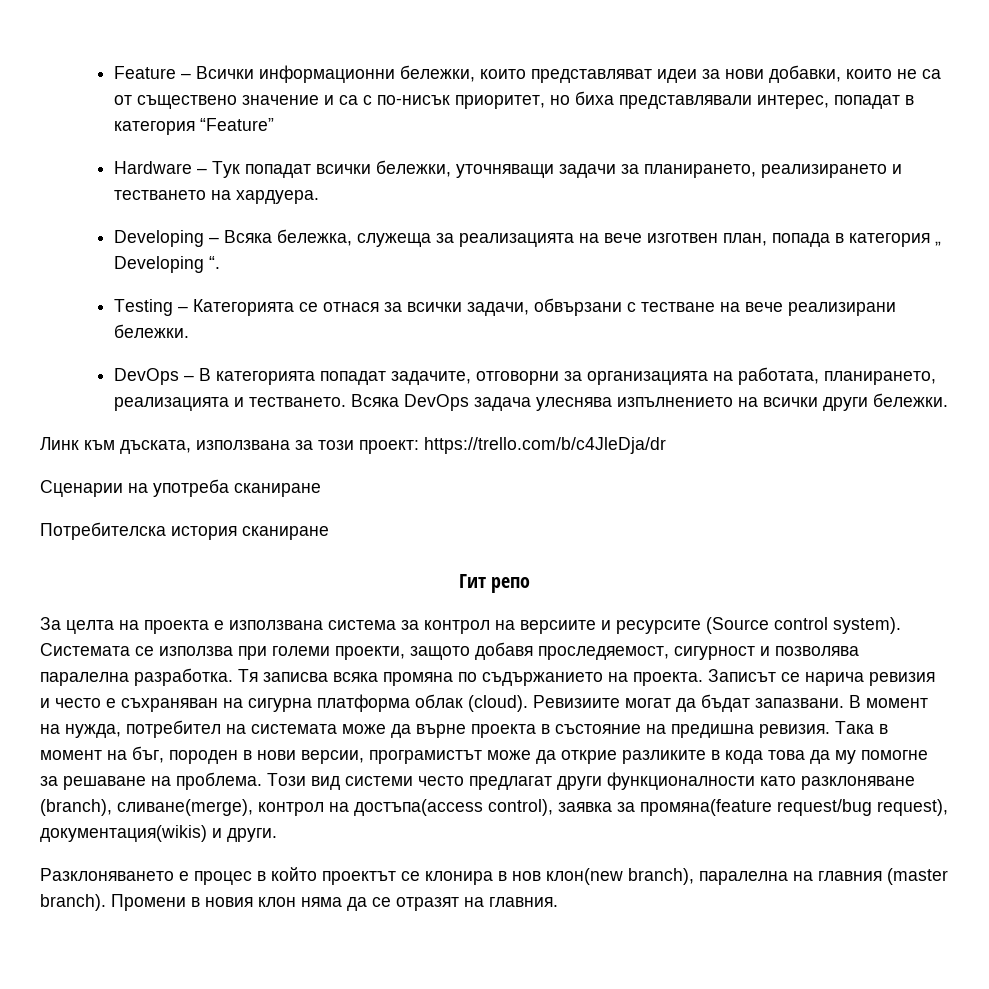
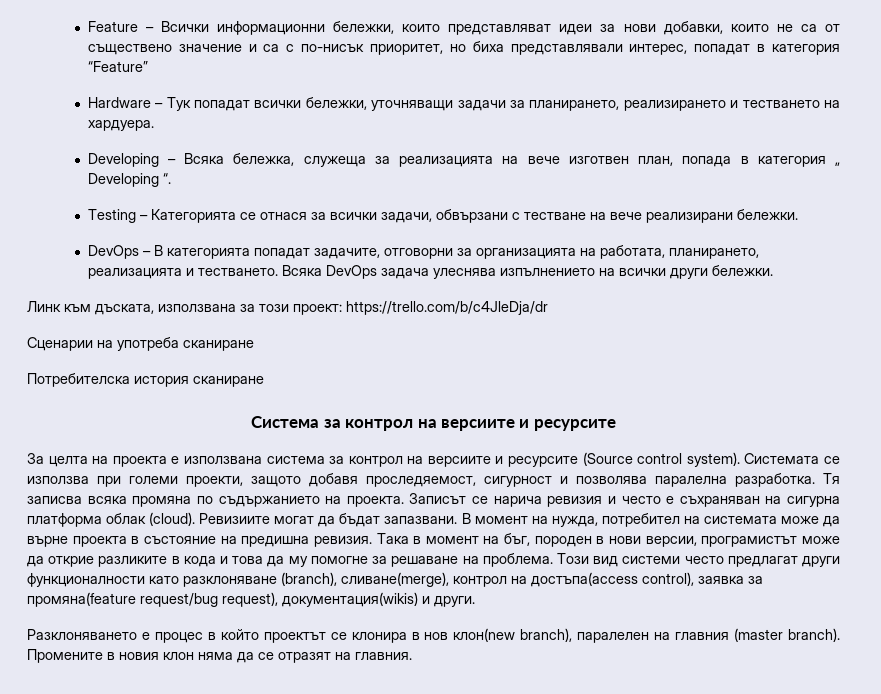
- Гит репо
+ Система за контрол на версиите и ресурсите
- Така в момент на бъг, породен в нови версии, програмистът може да открие разликите в кода това да му помогне за решаване на проблема.
+ Така в момент на бъг, породен в нови версии, програмистът може да открие разликите в кода и това да му помогне за решаване на проблема.
- Разклоняването е процес в който проектът се клонира в нов клон(new branch), паралелна на главния (master branch).
+ Разклоняването е процес в който проектът се клонира в нов клон(new branch), паралелен на главния (master branch).
- Промени в новия клон няма да се отразят на главния.
+ Промените в новия клон няма да се отразят на главния.

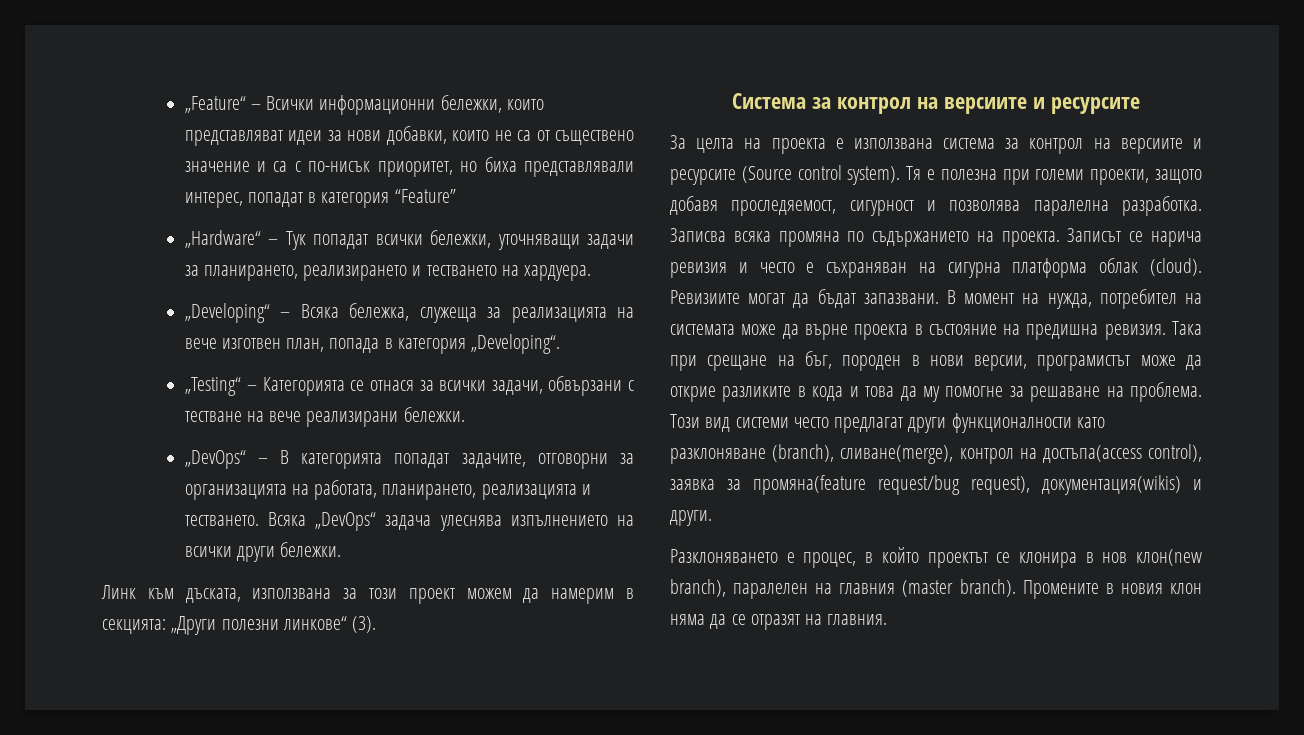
- Feature – Всички информационни бележки, които представляват идеи за нови добавки, които не са от съществено значение и са с по-нисък приоритет, но биха представлявали интерес, попадат в категория “Feature”
+ „Feature“ – Всички информационни бележки, които представляват идеи за нови добавки, които не са от съществено значение и са с по-нисък приоритет, но биха представлявали интерес, попадат в категория “Feature”
- Hardware – Тук попадат всички бележки, уточняващи задачи за планирането, реализирането и тестването на хардуера.
+ „Hardware“ – Тук попадат всички бележки, уточняващи задачи за планирането, реализирането и тестването на хардуера.
- Developing – Всяка бележка, служеща за реализацията на вече изготвен план, попада в категория „ Developing “.
- Testing – Категорията се отнася за всички задачи, обвързани с тестване на вече реализирани бележки.
+ „Developing“ – Всяка бележка, служеща за реализацията на вече изготвен план, попада в категория „Developing“.
+ „Testing“ – Категорията се отнася за всички задачи, обвързани с тестване на вече реализирани бележки.
- DevOps – В категорията попадат задачите, отговорни за организацията на работата, планирането, реализацията и тестването.
+ „DevOps“ – В категорията попадат задачите, отговорни за организацията на работата, планирането, реализацията и тестването.
- Всяка DevOps задача улеснява изпълнението на всички други бележки.
+ Всяка „DevOps“ задача улеснява изпълнението на всички други бележки.
- Линк към дъската, използвана за този проект: https://trello.com/b/c4JleDja/dr
- Сценарии на употреба сканиране
- Потребителска история сканиране
+ Линк към дъската, използвана за този проект можем да намерим в секцията: „Други полезни линкове“ (3).
- Системата се използва при големи проекти, защото добавя проследяемост, сигурност и позволява паралелна разработка.
+ Тя е полезна при големи проекти, защото добавя проследяемост, сигурност и позволява паралелна разработка.
- Тя записва всяка промяна по съдържанието на проекта.
+ Записва всяка промяна по съдържанието на проекта.
- Така в момент на бъг, породен в нови версии, програмистът може да открие разликите в кода и това да му помогне за решаване на проблема.
+ Така при срещане на бъг, породен в нови версии, програмистът може да открие разликите в кода и това да му помогне за решаване на проблема.
- Разклоняването е процес в който проектът се клонира в нов клон(new branch), паралелен на главния (master branch).
+ Разклоняването е процес, в който проектът се клонира в нов клон(new branch), паралелен на главния (master branch).

